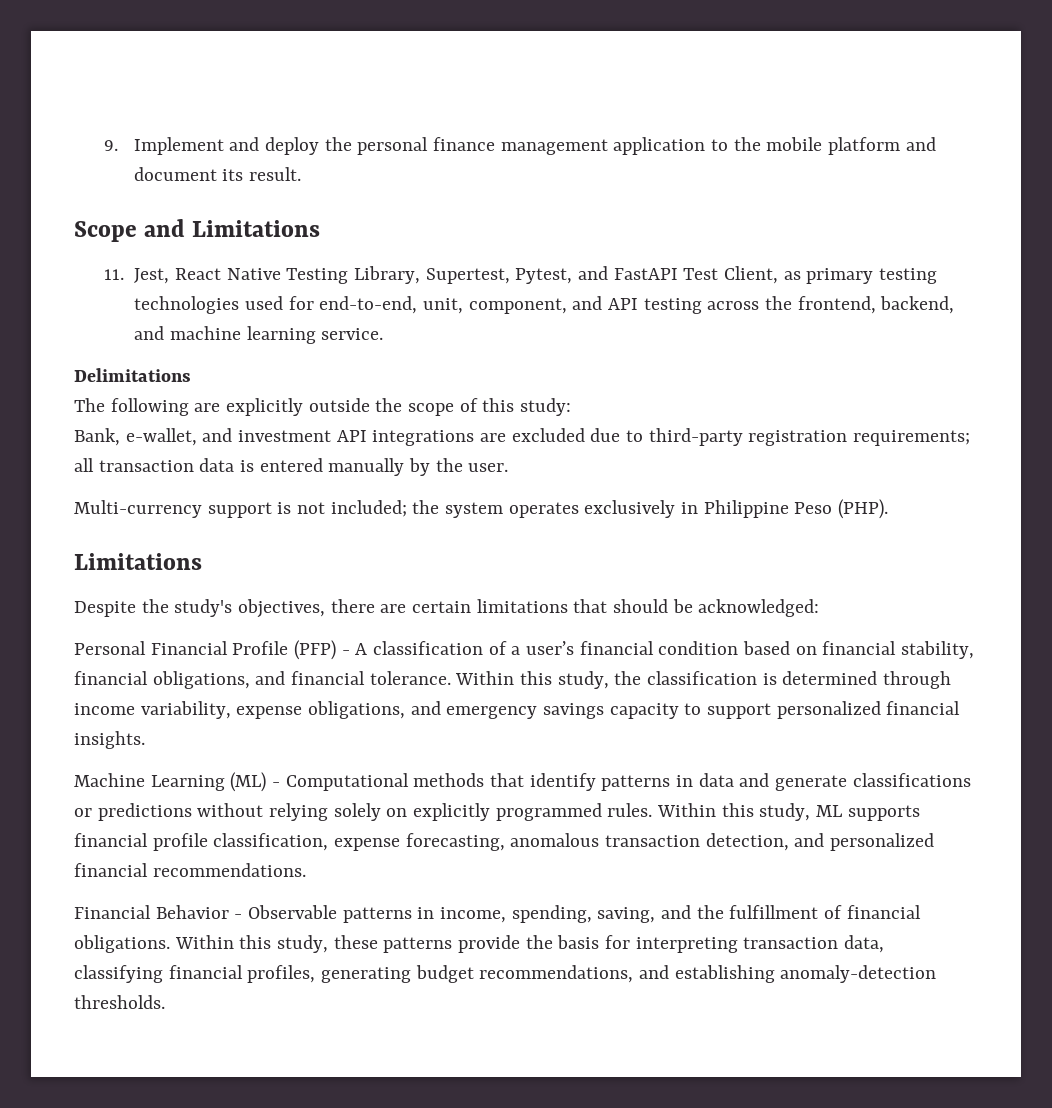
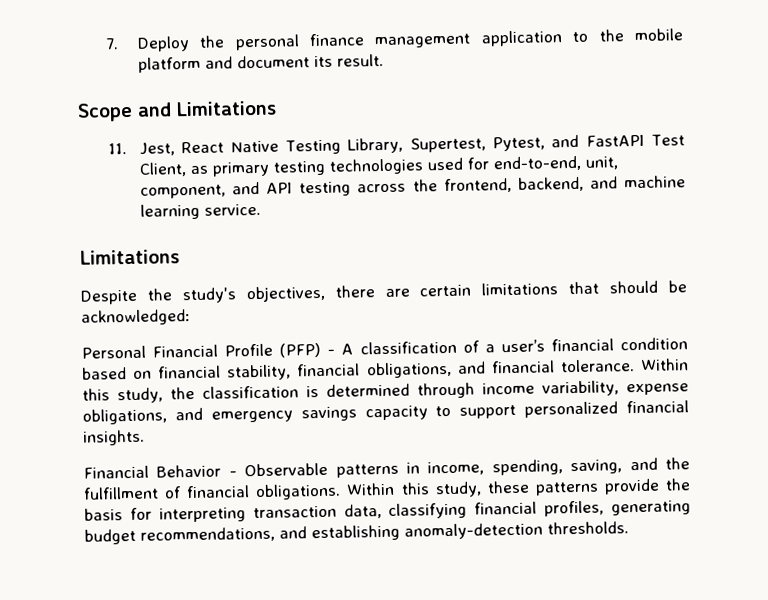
- 9. Implement and deploy the personal finance management application to the mobile platform and document its result.
+ 7. Deploy the personal finance management application to the mobile platform and document its result.
- Delimitations
- The following are explicitly outside the scope of this study:
- Bank, e-wallet, and investment API integrations are excluded due to third-party registration requirements; all transaction data is entered manually by the user.
- Multi-currency support is not included; the system operates exclusively in Philippine Peso (PHP).
- Machine Learning (ML) - Computational methods that identify patterns in data and generate classifications or predictions without relying solely on explicitly programmed rules. Within this study, ML supports financial profile classification, expense forecasting, anomalous transaction detection, and personalized financial recommendations.

